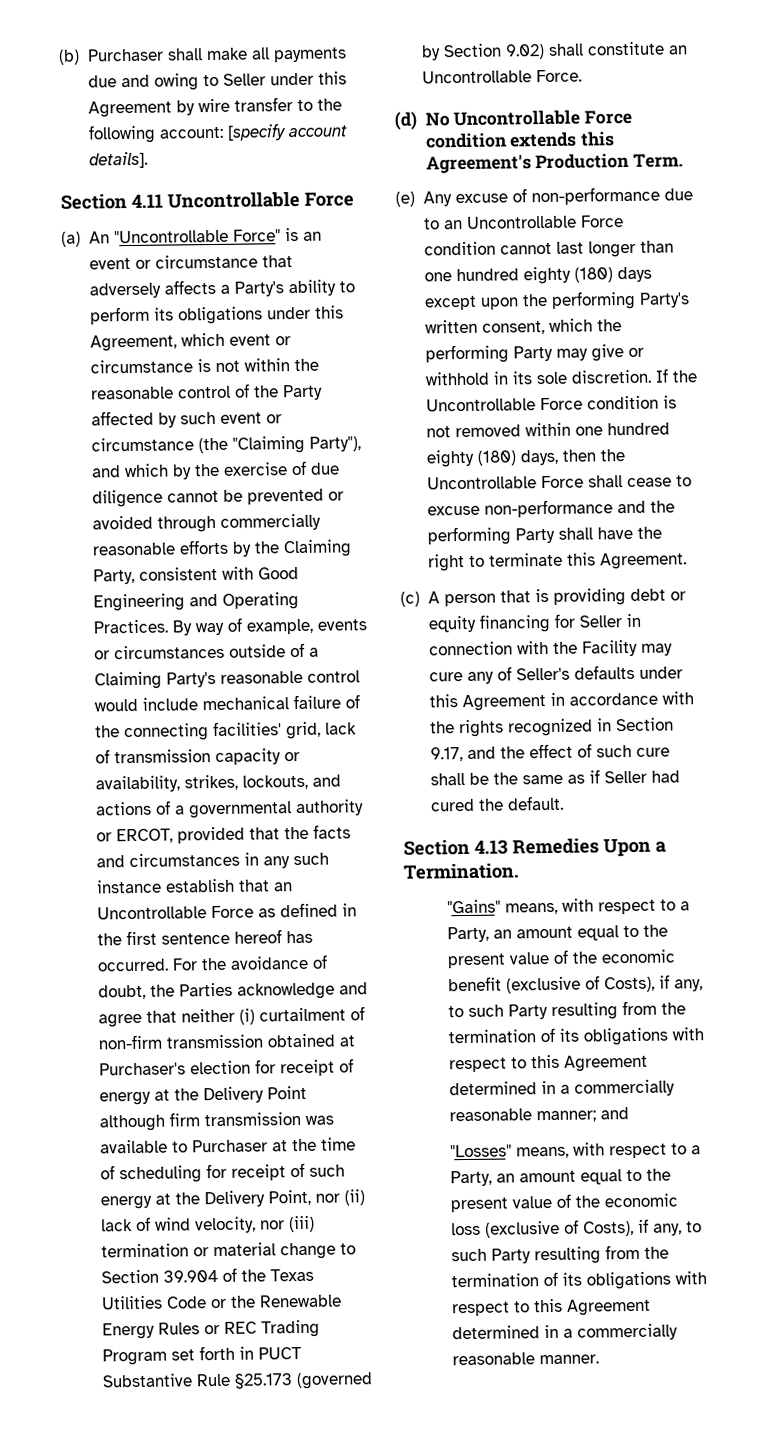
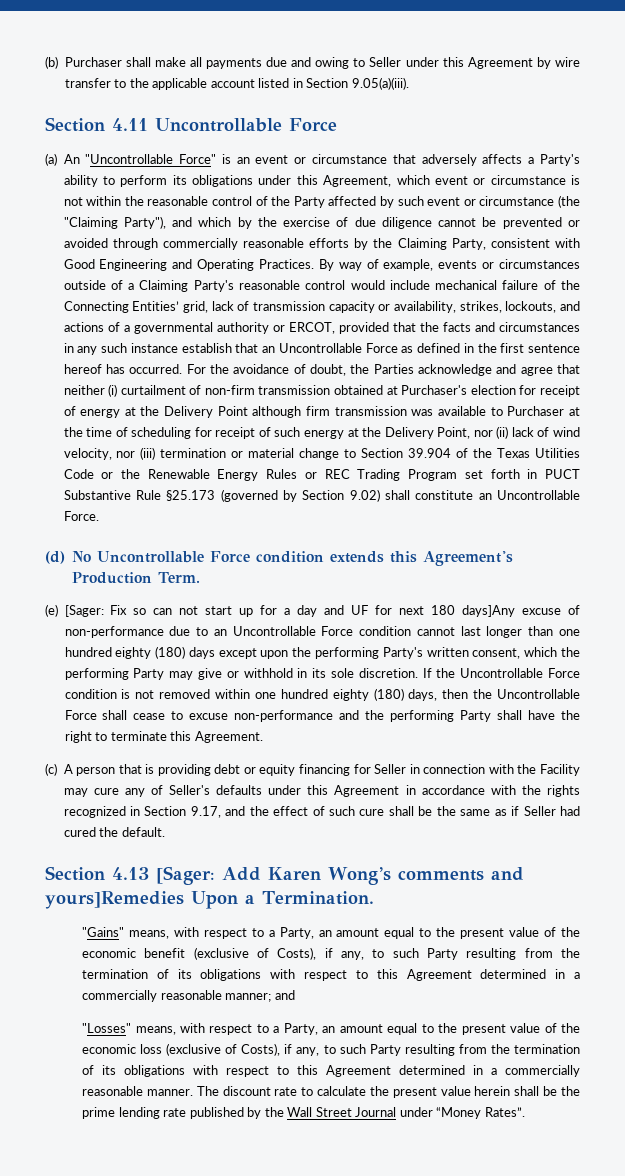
- (b) Purchaser shall make all payments due and owing to Seller under this Agreement by wire transfer to the following account: [specify account details].
+ (b) Purchaser shall make all payments due and owing to Seller under this Agreement by wire transfer to the applicable account listed in Section 9.05(a)(iii).
- By way of example, events or circumstances outside of a Claiming Party's reasonable control would include mechanical failure of the connecting facilities' grid, lack of transmission capacity or availability, strikes, lockouts, and actions of a governmental authority or ERCOT, provided that the facts and circumstances in any such instance establish that an Uncontrollable Force as defined in the first sentence hereof has occurred.
+ By way of example, events or circumstances outside of a Claiming Party's reasonable control would include mechanical failure of the Connecting Entities’ grid, lack of transmission capacity or availability, strikes, lockouts, and actions of a governmental authority or ERCOT, provided that the facts and circumstances in any such instance establish that an Uncontrollable Force as defined in the first sentence hereof has occurred.
- (e) Any excuse of non-performance due to an Uncontrollable Force condition cannot last longer than one hundred eighty (180) days except upon the performing Party's written consent, which the performing Party may give or withhold in its sole discretion.
+ (e) [Sager: Fix so can not start up for a day and UF for next 180 days]Any excuse of non-performance due to an Uncontrollable Force condition cannot last longer than one hundred eighty (180) days except upon the performing Party's written consent, which the performing Party may give or withhold in its sole discretion.
- Section 4.13 Remedies Upon a Termination.
+ Section 4.13 [Sager: Add Karen Wong’s comments and yours]Remedies Upon a Termination.
+ The discount rate to calculate the present value herein shall be the prime lending rate published by the Wall Street Journal under “Money Rates”.

